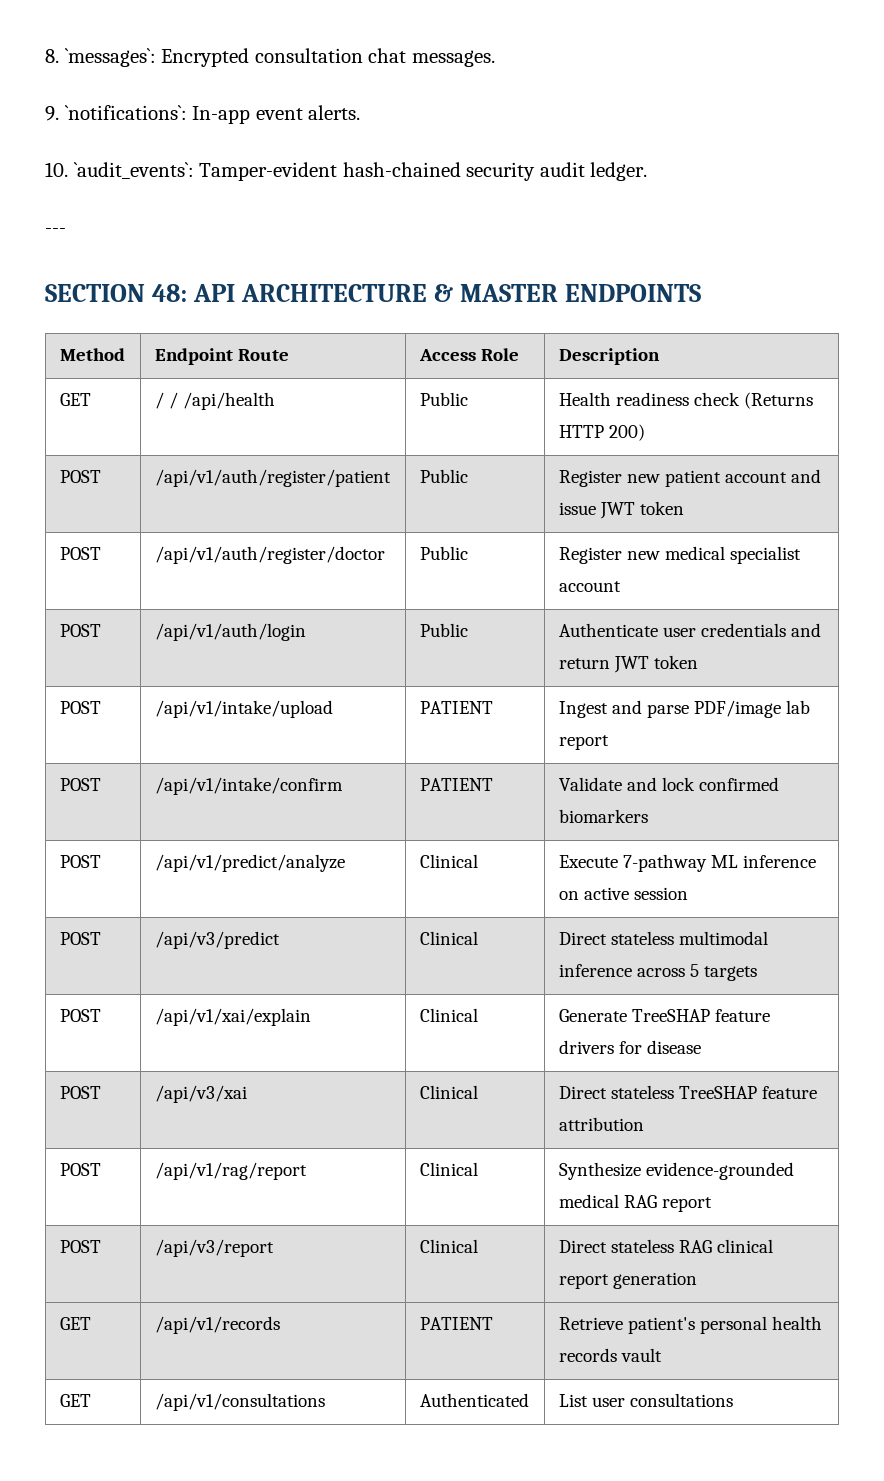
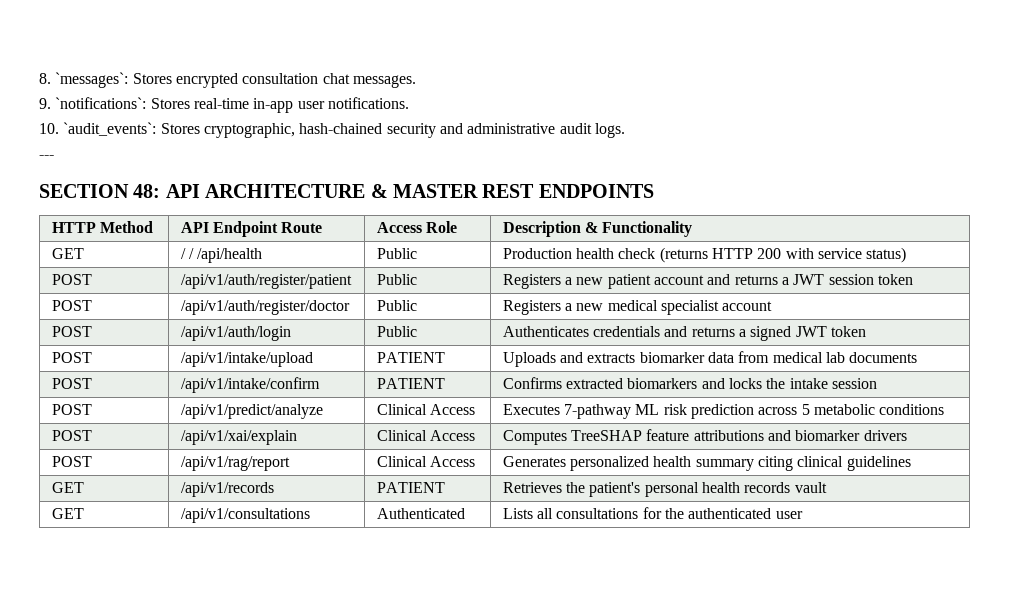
- 8. `messages`: Encrypted consultation chat messages.
+ 8. `messages`: Stores encrypted consultation chat messages.
- 9. `notifications`: In-app event alerts.
- 10. `audit_events`: Tamper-evident hash-chained security audit ledger.
+ 9. `notifications`: Stores real-time in-app user notifications.
+ 10. `audit_events`: Stores cryptographic, hash-chained security and administrative audit logs.
- SECTION 48: API ARCHITECTURE & MASTER ENDPOINTS
+ SECTION 48: API ARCHITECTURE & MASTER REST ENDPOINTS
- Method | Endpoint Route | Access Role | Description
+ HTTP Method | API Endpoint Route | Access Role | Description & Functionality
- GET | / / /api/health | Public | Health readiness check (Returns HTTP 200)
+ GET | / / /api/health | Public | Production health check (returns HTTP 200 with service status)
- POST | /api/v1/auth/register/patient | Public | Register new patient account and issue JWT token
+ POST | /api/v1/auth/register/patient | Public | Registers a new patient account and returns a JWT session token
- POST | /api/v1/auth/register/doctor | Public | Register new medical specialist account
+ POST | /api/v1/auth/register/doctor | Public | Registers a new medical specialist account
- POST | /api/v1/auth/login | Public | Authenticate user credentials and return JWT token
+ POST | /api/v1/auth/login | Public | Authenticates credentials and returns a signed JWT token
- POST | /api/v1/intake/upload | PATIENT | Ingest and parse PDF/image lab report
- POST | /api/v1/intake/confirm | PATIENT | Validate and lock confirmed biomarkers
- POST | /api/v1/predict/analyze | Clinical | Execute 7-pathway ML inference on active session
- POST | /api/v3/predict | Clinical | Direct stateless multimodal inference across 5 targets
- POST | /api/v1/xai/explain | Clinical | Generate TreeSHAP feature drivers for disease
- POST | /api/v3/xai | Clinical | Direct stateless TreeSHAP feature attribution
- POST | /api/v1/rag/report | Clinical | Synthesize evidence-grounded medical RAG report
- POST | /api/v3/report | Clinical | Direct stateless RAG clinical report generation
+ POST | /api/v1/intake/upload | PATIENT | Uploads and extracts biomarker data from medical lab documents
+ POST | /api/v1/intake/confirm | PATIENT | Confirms extracted biomarkers and locks the intake session
+ POST | /api/v1/predict/analyze | Clinical Access | Executes 7-pathway ML risk prediction across 5 metabolic conditions
+ POST | /api/v1/xai/explain | Clinical Access | Computes TreeSHAP feature attributions and biomarker drivers
+ POST | /api/v1/rag/report | Clinical Access | Generates personalized health summary citing clinical guidelines
- GET | /api/v1/records | PATIENT | Retrieve patient's personal health records vault
+ GET | /api/v1/records | PATIENT | Retrieves the patient's personal health records vault
- GET | /api/v1/consultations | Authenticated | List user consultations
+ GET | /api/v1/consultations | Authenticated | Lists all consultations for the authenticated user

